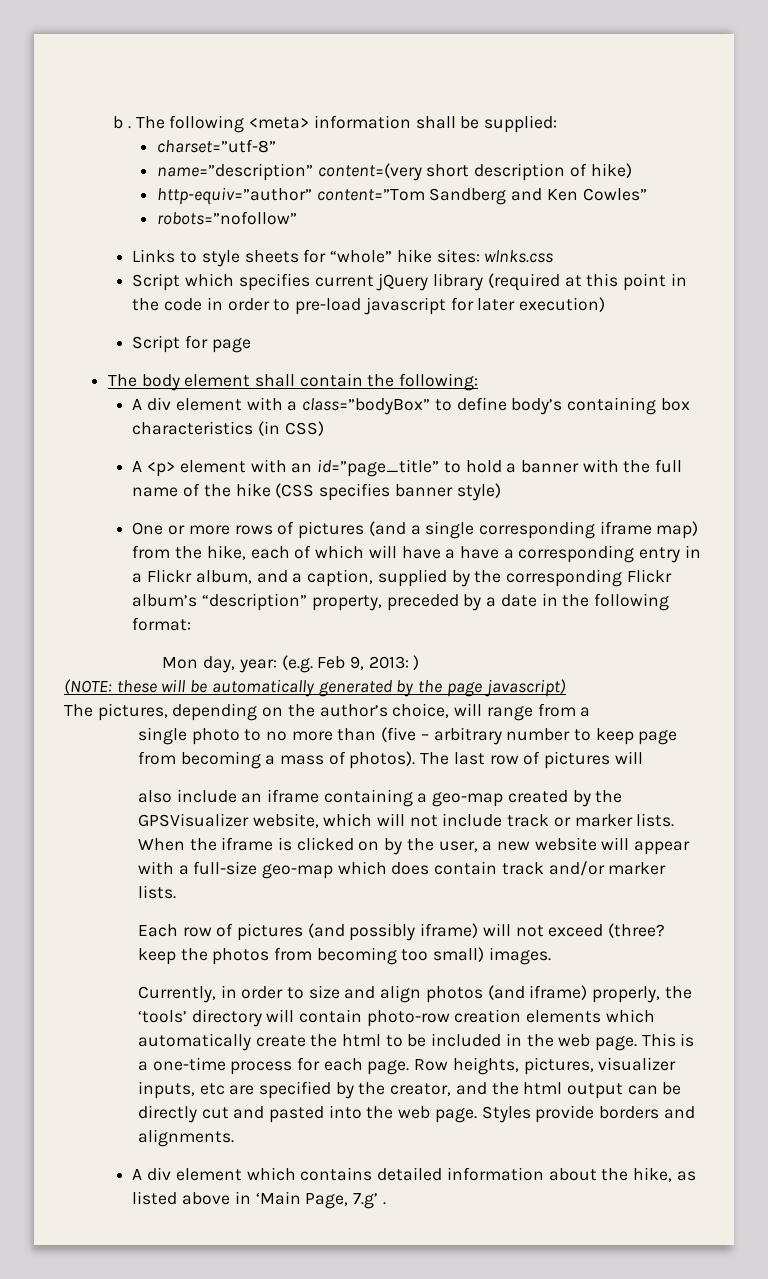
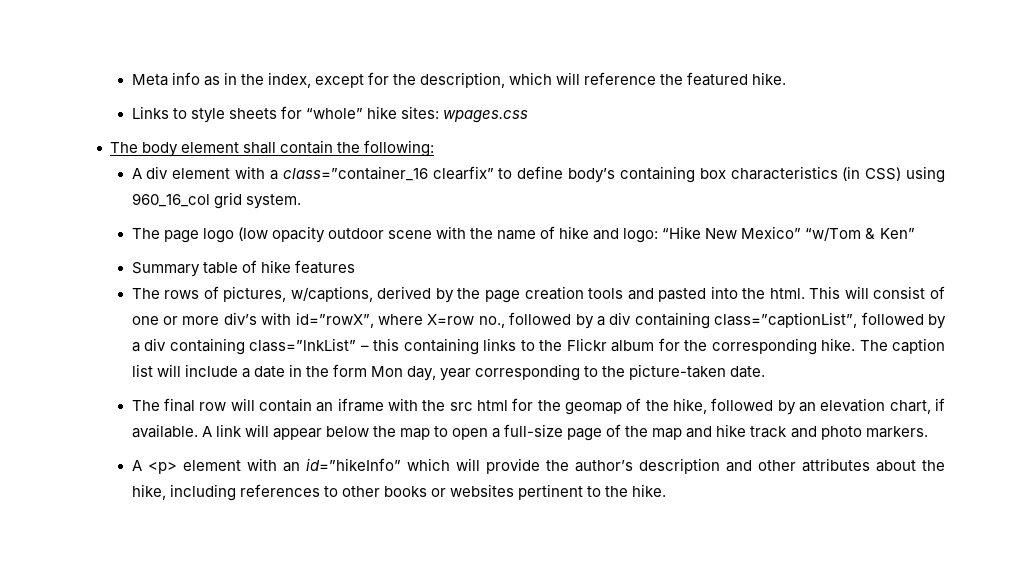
- b . The following <meta> information shall be supplied:
- charset=”utf-8”
- name=”description” content=(very short description of hike)
- http-equiv=”author” content=”Tom Sandberg and Ken Cowles”
- robots=”nofollow”
+ Meta info as in the index, except for the description, which will reference the featured hike.
- Links to style sheets for “whole” hike sites: wlnks.css
- Script which specifies current jQuery library (required at this point in the code in order to pre-load javascript for later execution)
- Script for page
+ Links to style sheets for “whole” hike sites: wpages.css
- A div element with a class=”bodyBox” to define body’s containing box characteristics (in CSS)
+ A div element with a class=”container_16 clearfix” to define body’s containing box characteristics (in CSS) using 960_16_col grid system.
+ The page logo (low opacity outdoor scene with the name of hike and logo: “Hike New Mexico” “w/Tom & Ken”
+ Summary table of hike features
+ The rows of pictures, w/captions, derived by the page creation tools and pasted into the html. This will consist of one or more div’s with id=”rowX”, where X=row no., followed by a div containing class=”captionList”, followed by a div containing class=”lnkList” – this containing links to the Flickr album for the corresponding hike. The caption list will include a date in the form Mon day, year corresponding to the picture-taken date.
+ The final row will contain an iframe with the src html for the geomap of the hike, followed by an elevation chart, if available. A link will appear below the map to open a full-size page of the map and hike track and photo markers.
- A <p> element with an id=”page_title” to hold a banner with the full name of the hike (CSS specifies banner style)
- One or more rows of pictures (and a single corresponding iframe map) from the hike, each of which will have a have a corresponding entry in a Flickr album, and a caption, supplied by the corresponding Flickr album’s “description” property, preceded by a date in the following format:
- Mon day, year: (e.g. Feb 9, 2013: )
- (NOTE: these will be automatically generated by the page javascript)
- The pictures, depending on the author’s choice, will range from a
- single photo to no more than (five – arbitrary number to keep page from becoming a mass of photos). The last row of pictures will
- also include an iframe containing a geo-map created by the GPSVisualizer website, which will not include track or marker lists. When the iframe is clicked on by the user, a new website will appear with a full-size geo-map which does contain track and/or marker lists.
- Each row of pictures (and possibly iframe) will not exceed (three? keep the photos from becoming too small) images.
- Currently, in order to size and align photos (and iframe) properly, the ‘tools’ directory will contain photo-row creation elements which automatically create the html to be included in the web page. This is a one-time process for each page. Row heights, pictures, visualizer inputs, etc are specified by the creator, and the html output can be directly cut and pasted into the web page. Styles provide borders and alignments.
- A div element which contains detailed information about the hike, as listed above in ‘Main Page, 7.g’ .
+ A <p> element with an id=”hikeInfo” which will provide the author’s description and other attributes about the hike, including references to other books or websites pertinent to the hike.

